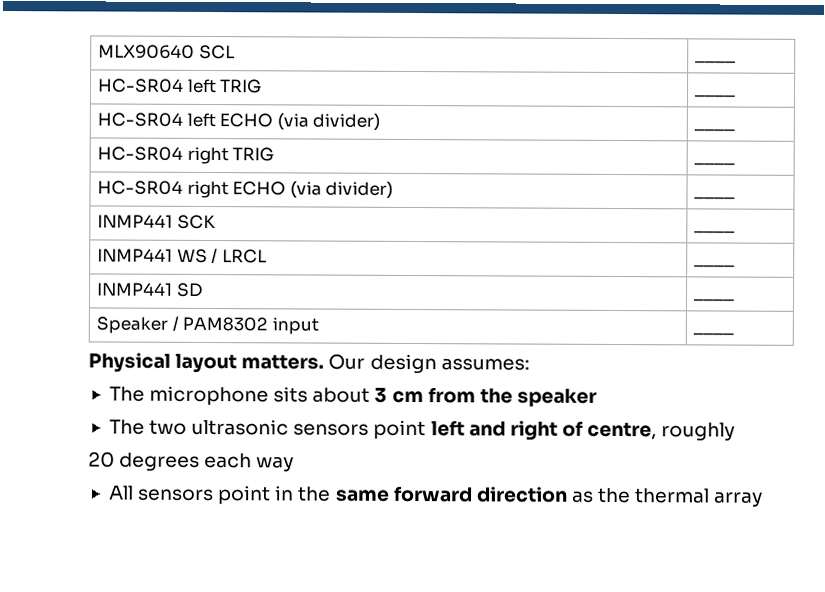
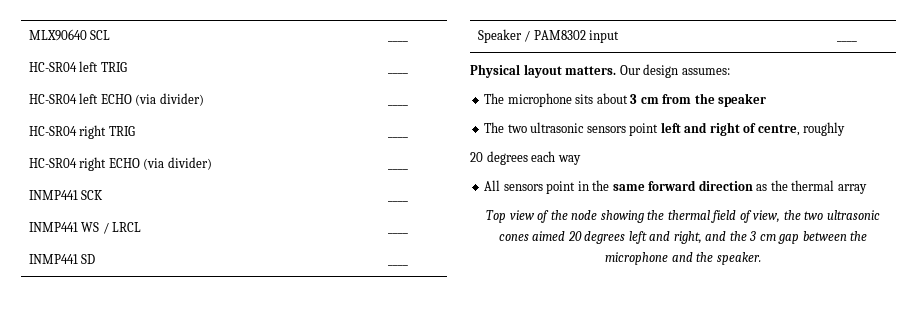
+ Top view of the node showing the thermal field of view, the two ultrasonic cones aimed 20 degrees left and right, and the 3 cm gap between the microphone and the speaker.

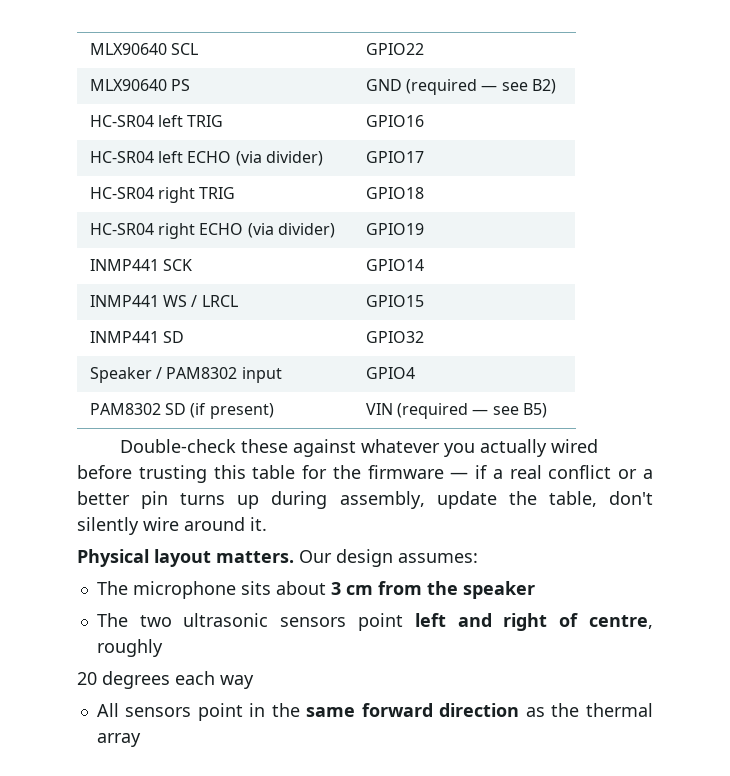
- MLX90640 SCL | ____
+ MLX90640 SCL | GPIO22
+ MLX90640 PS | GND (required — see B2)
- HC-SR04 left TRIG | ____
+ HC-SR04 left TRIG | GPIO16
- HC-SR04 left ECHO (via divider) | ____
+ HC-SR04 left ECHO (via divider) | GPIO17
- HC-SR04 right TRIG | ____
+ HC-SR04 right TRIG | GPIO18
- HC-SR04 right ECHO (via divider) | ____
+ HC-SR04 right ECHO (via divider) | GPIO19
- INMP441 SCK | ____
+ INMP441 SCK | GPIO14
- INMP441 WS / LRCL | ____
+ INMP441 WS / LRCL | GPIO15
- INMP441 SD | ____
+ INMP441 SD | GPIO32
- Speaker / PAM8302 input | ____
+ Speaker / PAM8302 input | GPIO4
+ PAM8302 SD (if present) | VIN (required — see B5)
+ Double-check these against whatever you actually wired before trusting this table for the firmware — if a real conflict or a better pin turns up during assembly, update the table, don't silently wire around it.
- Top view of the node showing the thermal field of view, the two ultrasonic cones aimed 20 degrees left and right, and the 3 cm gap between the microphone and the speaker.

